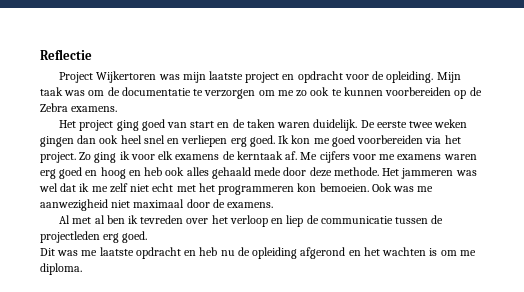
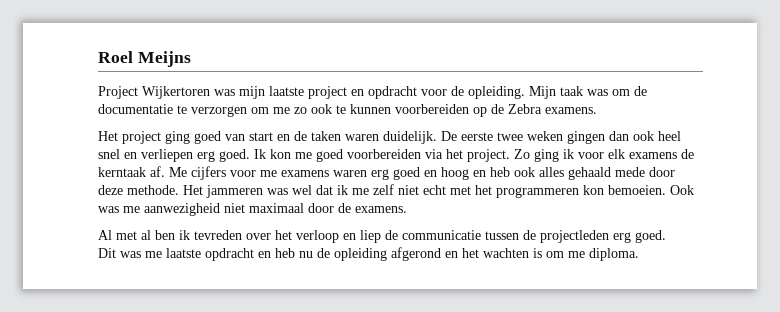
- Reflectie
+ Roel Meijns

